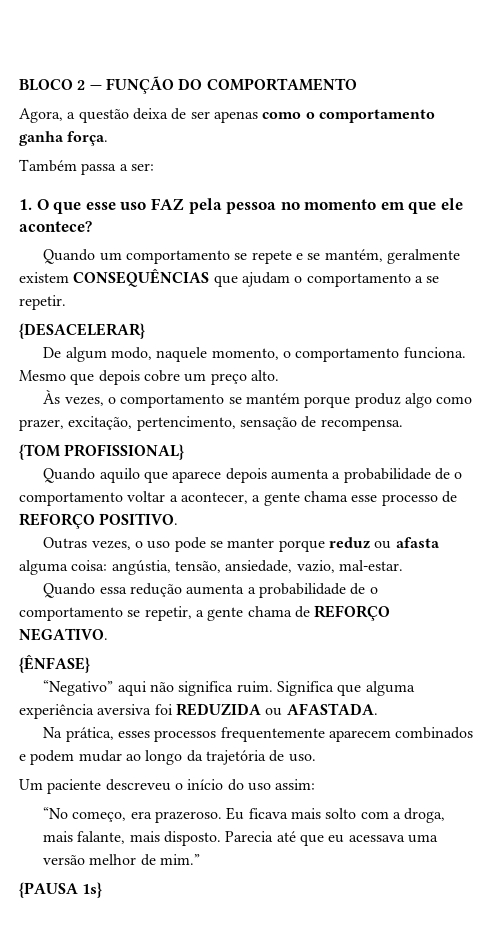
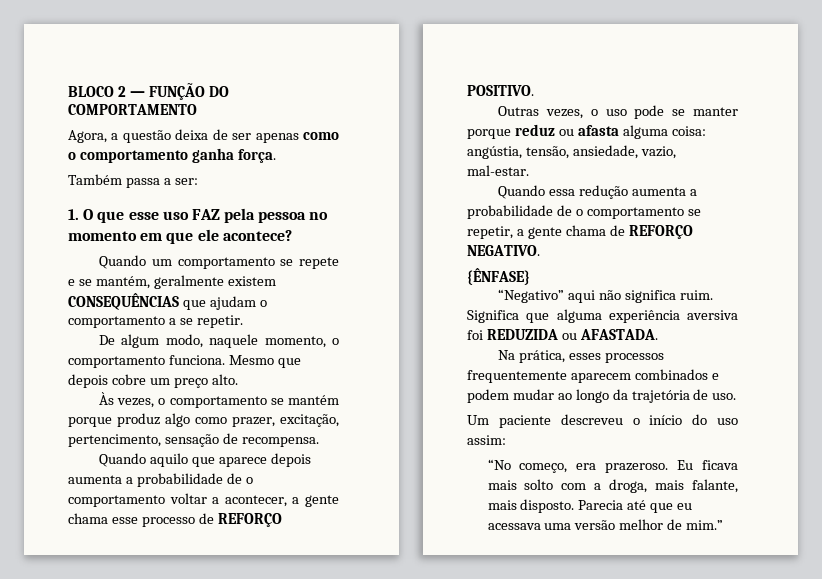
- {DESACELERAR}
- {TOM PROFISSIONAL}
- {PAUSA 1s}

